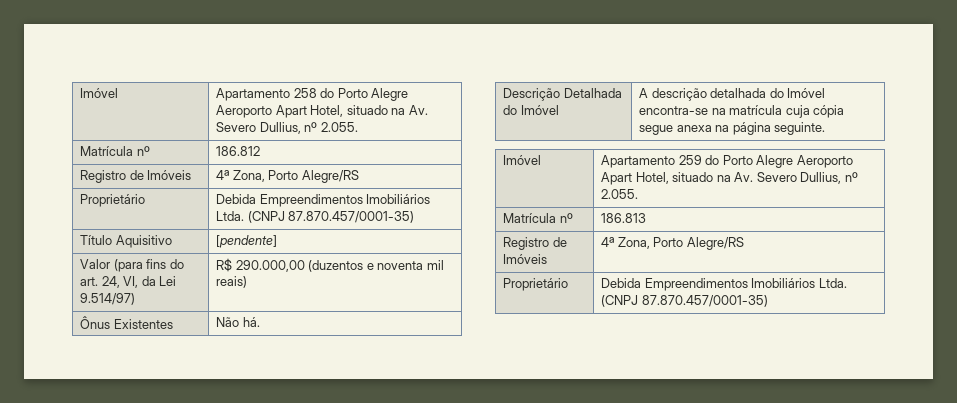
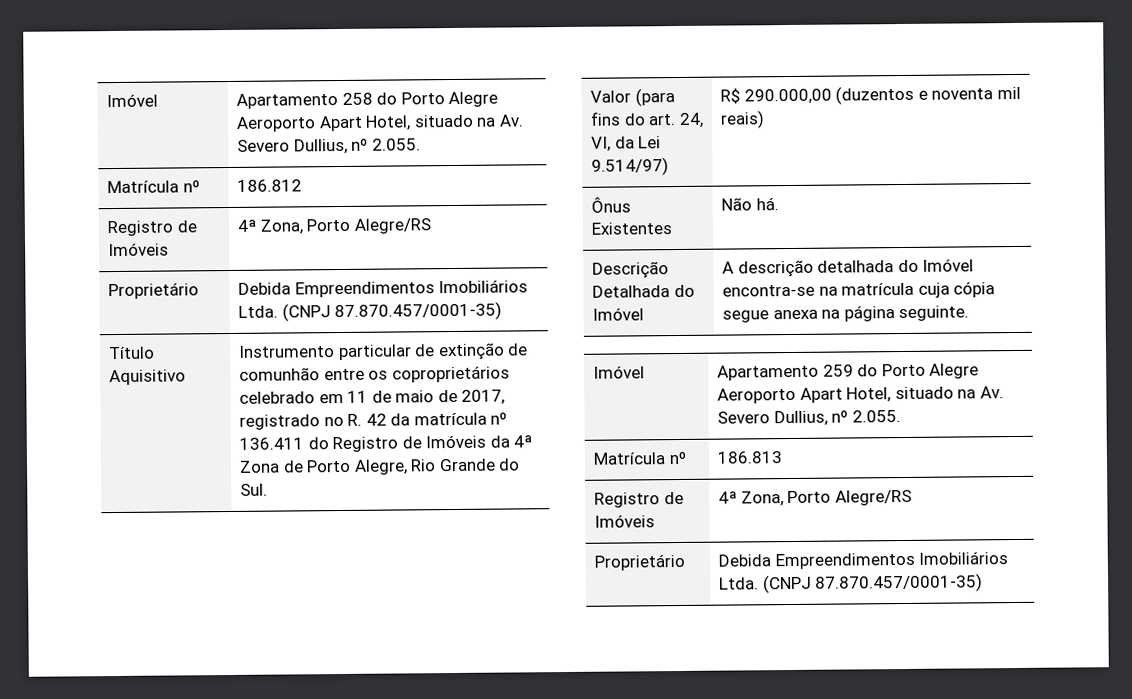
- Título Aquisitivo | [pendente]
+ Título Aquisitivo | Instrumento particular de extinção de comunhão entre os coproprietários celebrado em 11 de maio de 2017, registrado no R. 42 da matrícula nº 136.411 do Registro de Imóveis da 4ª Zona de Porto Alegre, Rio Grande do Sul.

